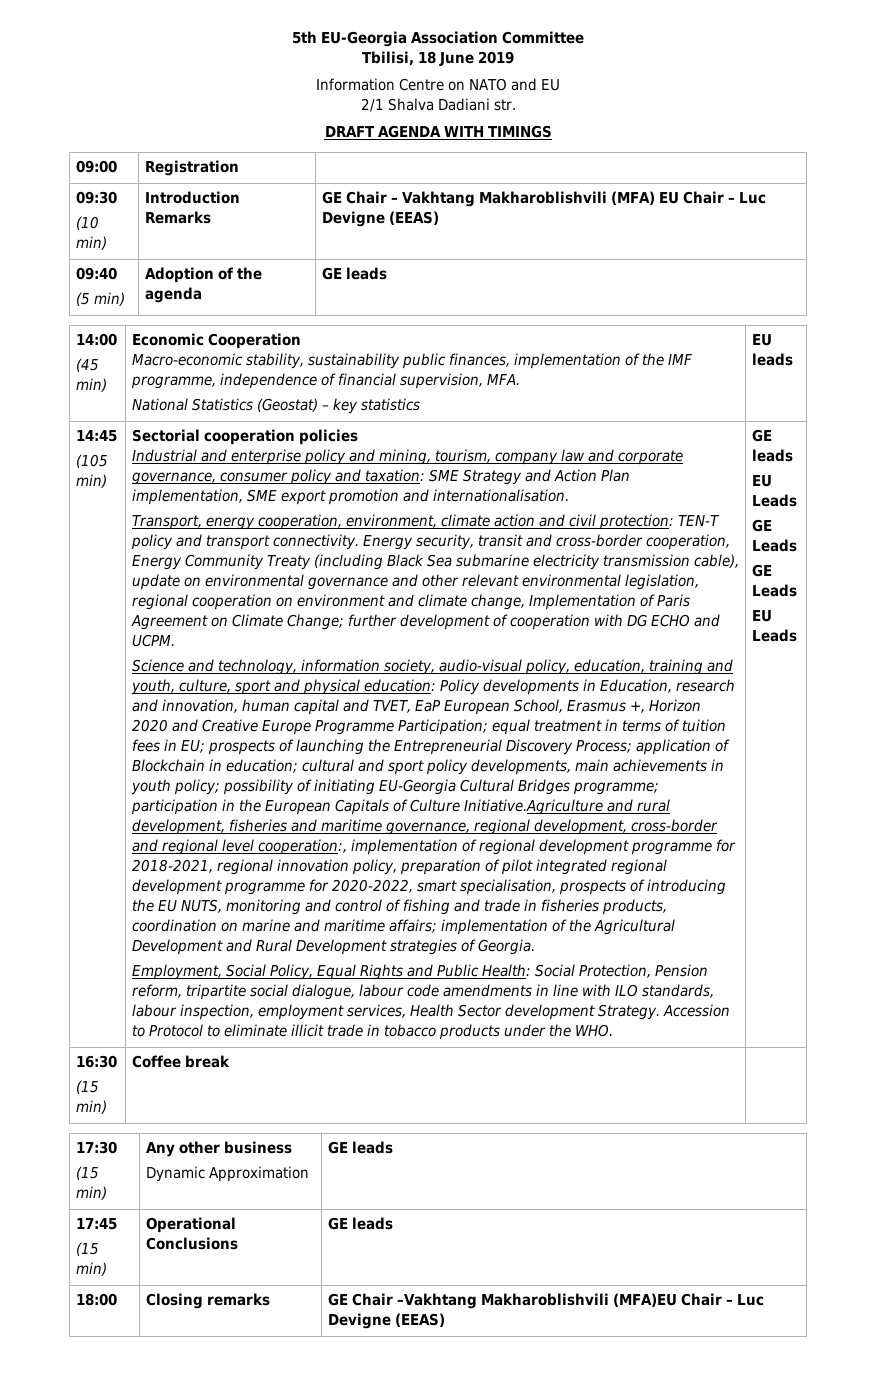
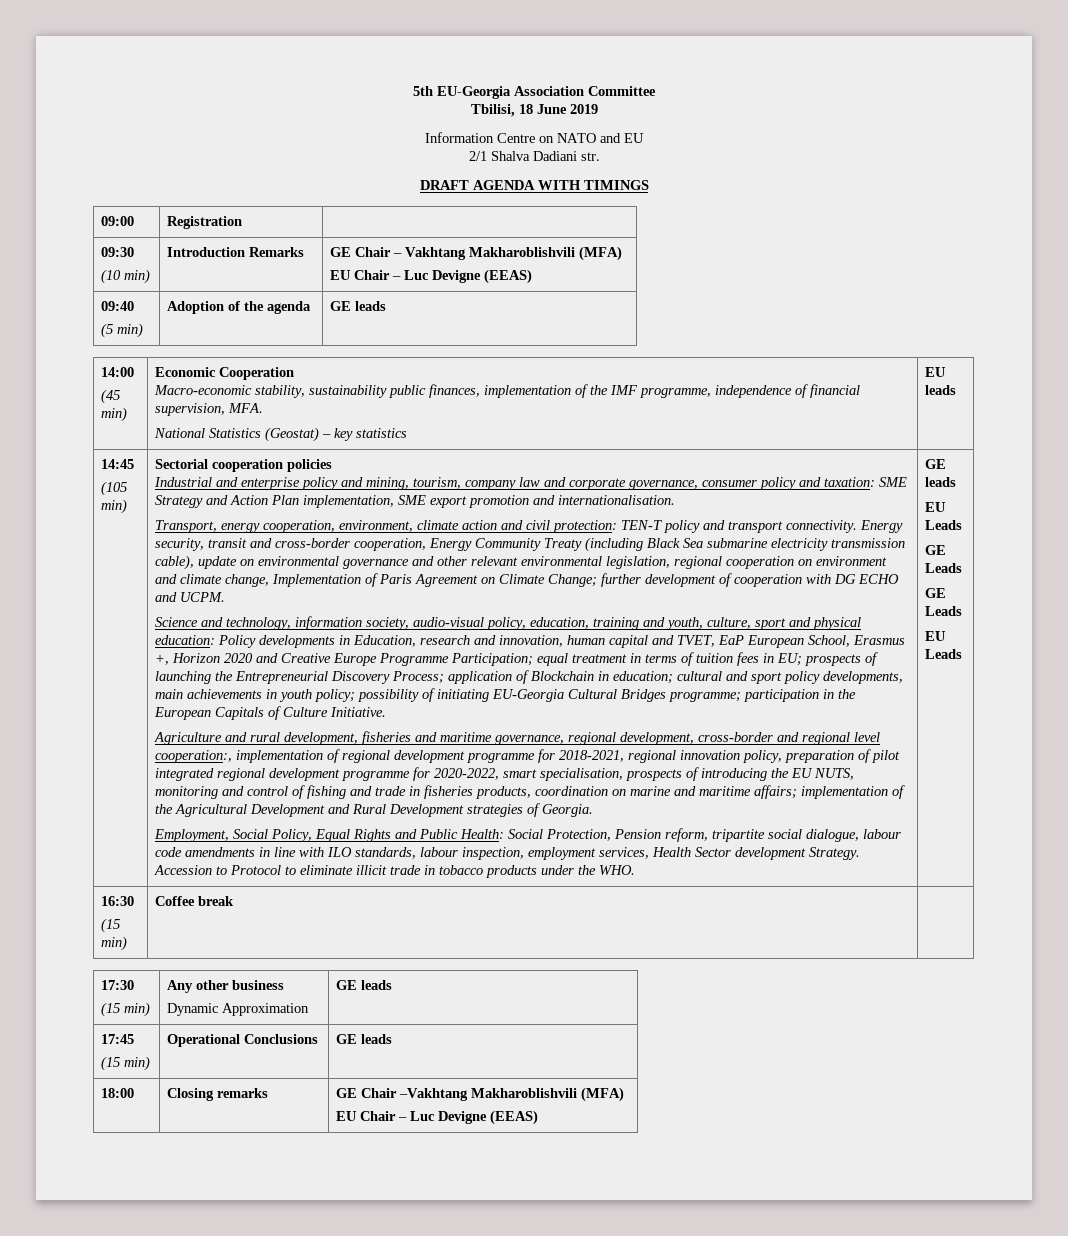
  09:30
- (10 min) | Introduction Remarks | GE Chair – Vakhtang Makharoblishvili (MFA) EU Chair – Luc Devigne (EEAS)
+ (10 min) | Introduction Remarks | GE Chair – Vakhtang Makharoblishvili (MFA)
+ EU Chair – Luc Devigne (EEAS)
- participation in the European Capitals of Culture Initiative.Agriculture and rural development, fisheries and maritime governance, regional development, cross-border and regional level cooperation:, implementation of regional development programme for 2018-2021, regional innovation policy, preparation of pilot integrated regional development programme for 2020-2022, smart specialisation, prospects of introducing the EU NUTS, monitoring and control of fishing and trade in fisheries products, coordination on marine and maritime affairs;
+ participation in the European Capitals of Culture Initiative.
+ Agriculture and rural development, fisheries and maritime governance, regional development, cross-border and regional level cooperation:, implementation of regional development programme for 2018-2021, regional innovation policy, preparation of pilot integrated regional development programme for 2020-2022, smart specialisation, prospects of introducing the EU NUTS, monitoring and control of fishing and trade in fisheries products, coordination on marine and maritime affairs;
- 18:00 | Closing remarks | GE Chair –Vakhtang Makharoblishvili (MFA)EU Chair – Luc Devigne (EEAS)
+ 18:00 | Closing remarks | GE Chair –Vakhtang Makharoblishvili (MFA)
+ EU Chair – Luc Devigne (EEAS)

